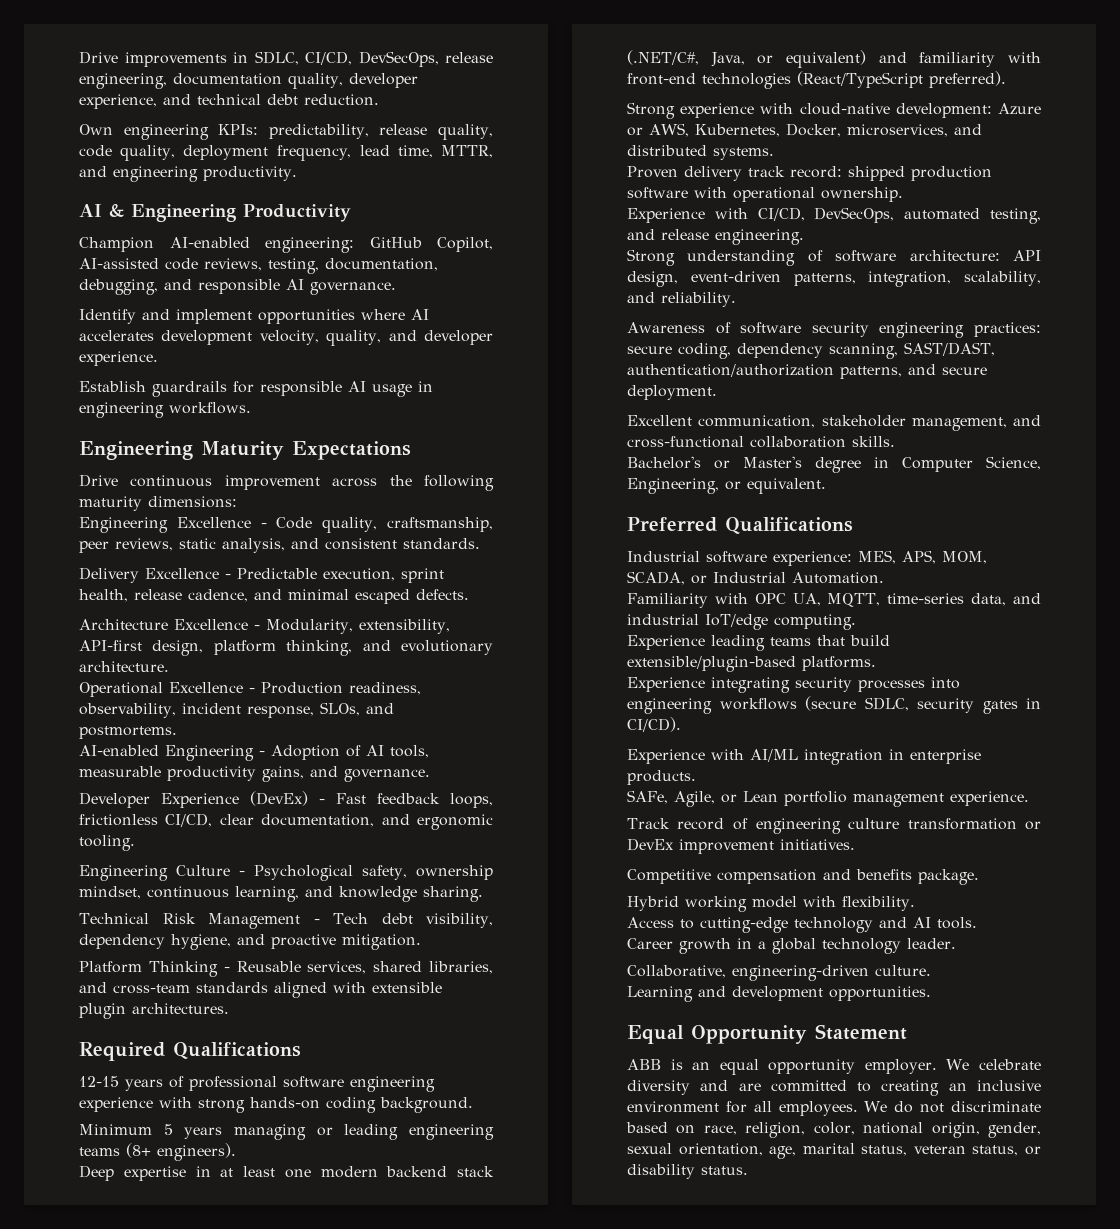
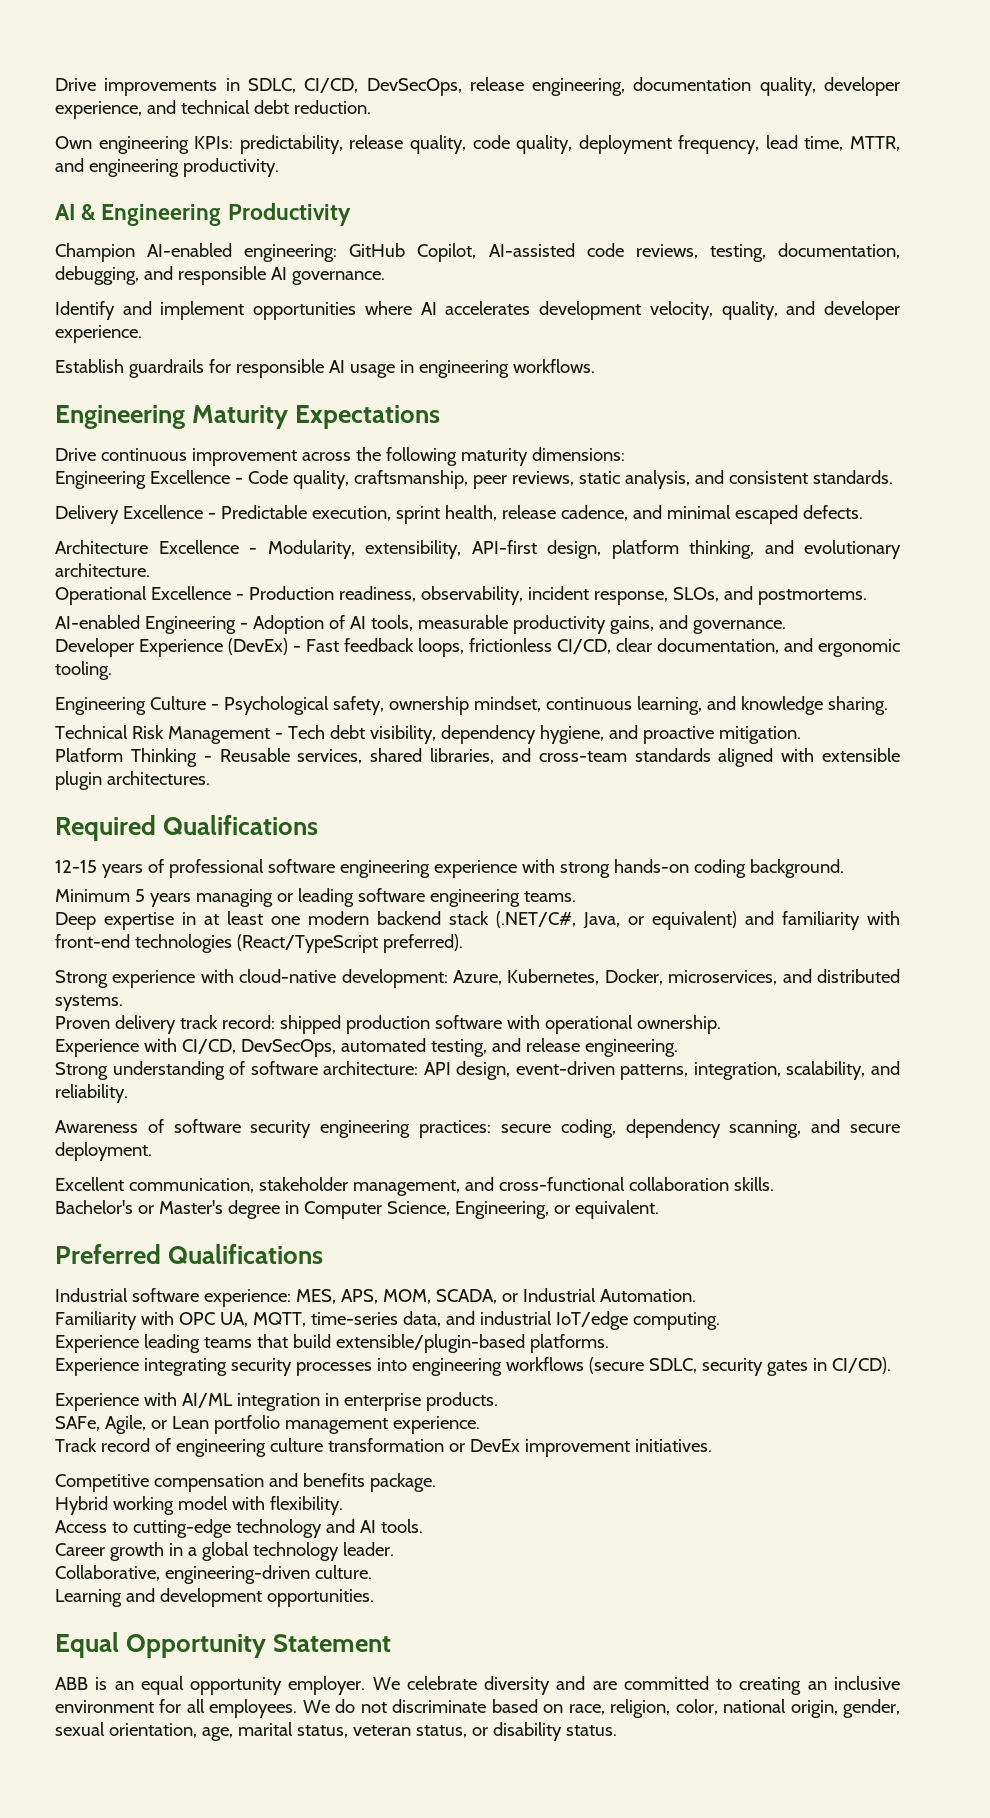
- Minimum 5 years managing or leading engineering teams (8+ engineers).
+ Minimum 5 years managing or leading software engineering teams.
- Strong experience with cloud-native development: Azure or AWS, Kubernetes, Docker, microservices, and distributed systems.
+ Strong experience with cloud-native development: Azure, Kubernetes, Docker, microservices, and distributed systems.
- Awareness of software security engineering practices: secure coding, dependency scanning, SAST/DAST, authentication/authorization patterns, and secure deployment.
+ Awareness of software security engineering practices: secure coding, dependency scanning, and secure deployment.

